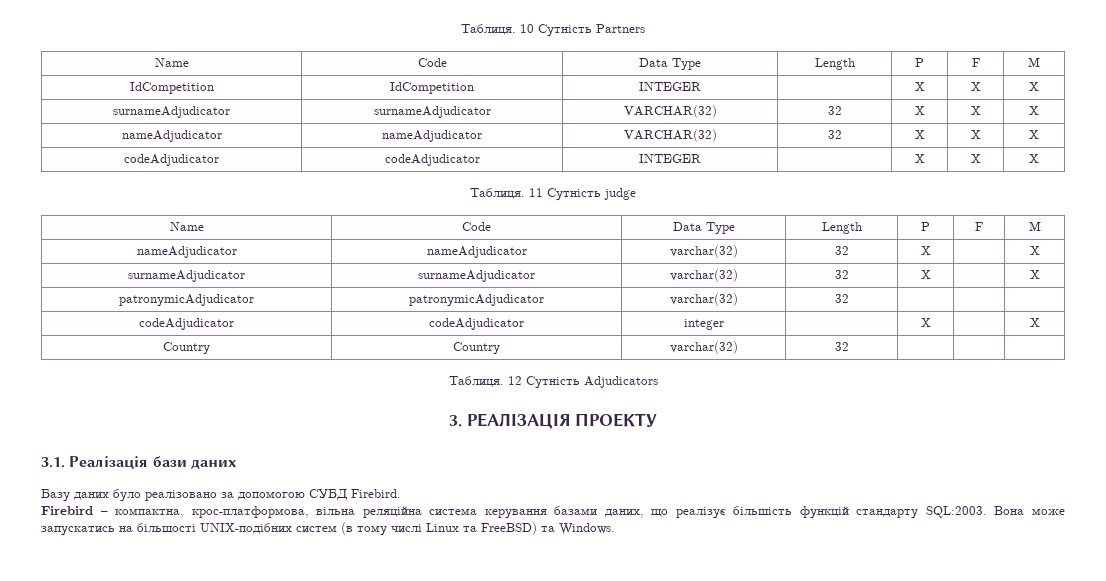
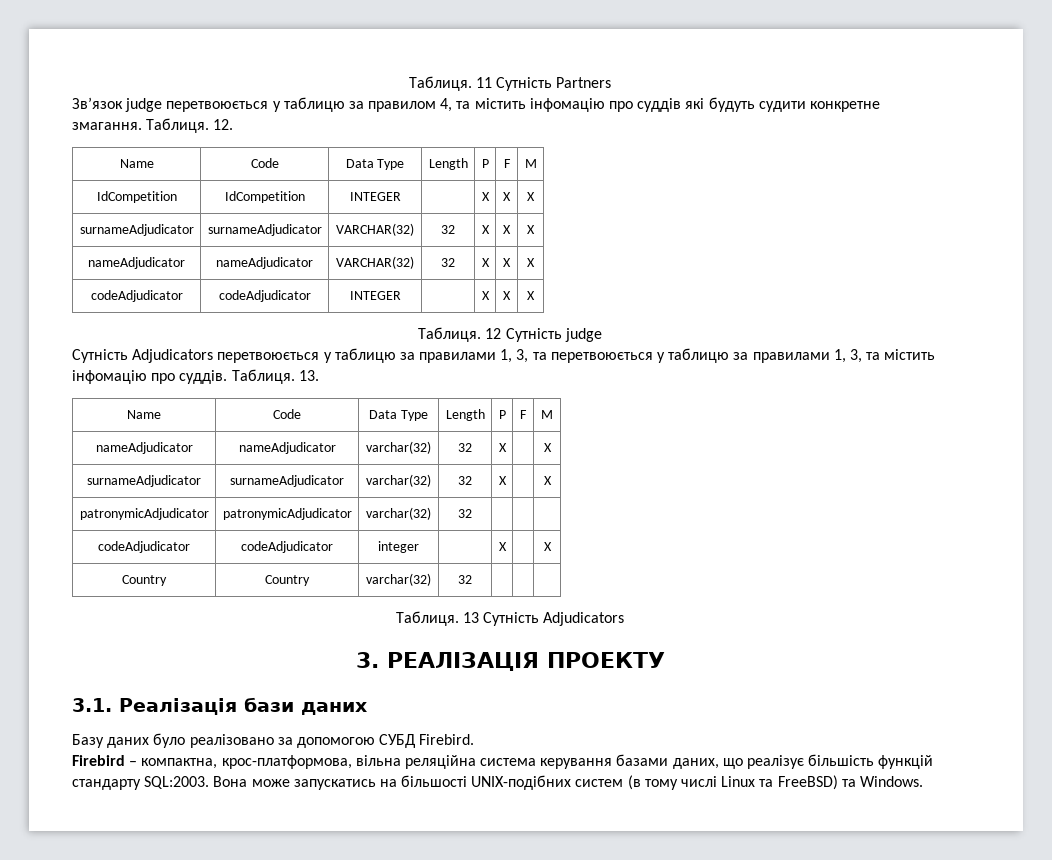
- Таблиця. 10 Сутність Partners
+ Таблиця. 11 Сутність Partners
+ Зв’язок judge перетвоюється у таблицю за правилом 4, та містить інфомацію про суддів які будуть судити конкретне змагання. Таблиця. 12.
- 11 Сутність judge
+ 12 Сутність judge
+ Сутність Adjudicators перетвоюється у таблицю за правилами 1, 3, та перетвоюється у таблицю за правилами 1, 3, та містить інфомацію про суддів. Таблиця. 13.
- 12 Сутність Adjudicators
+ 13 Сутність Adjudicators

